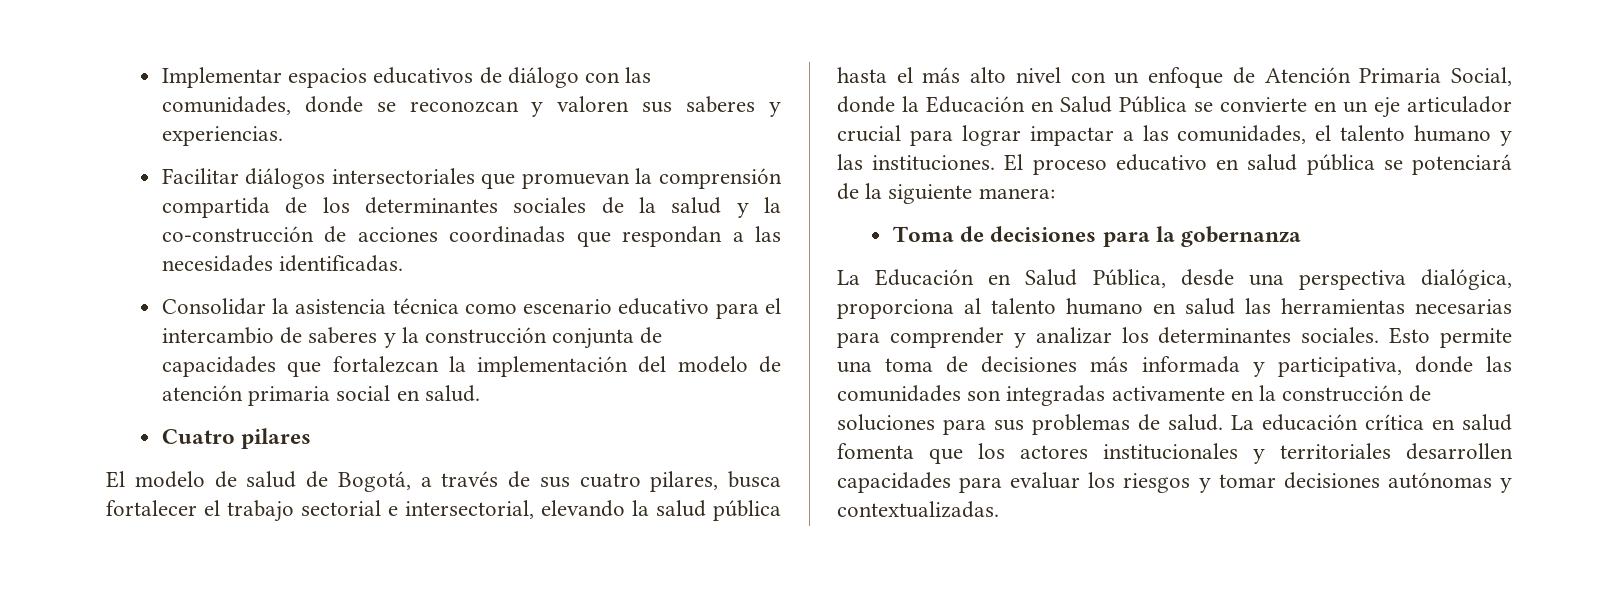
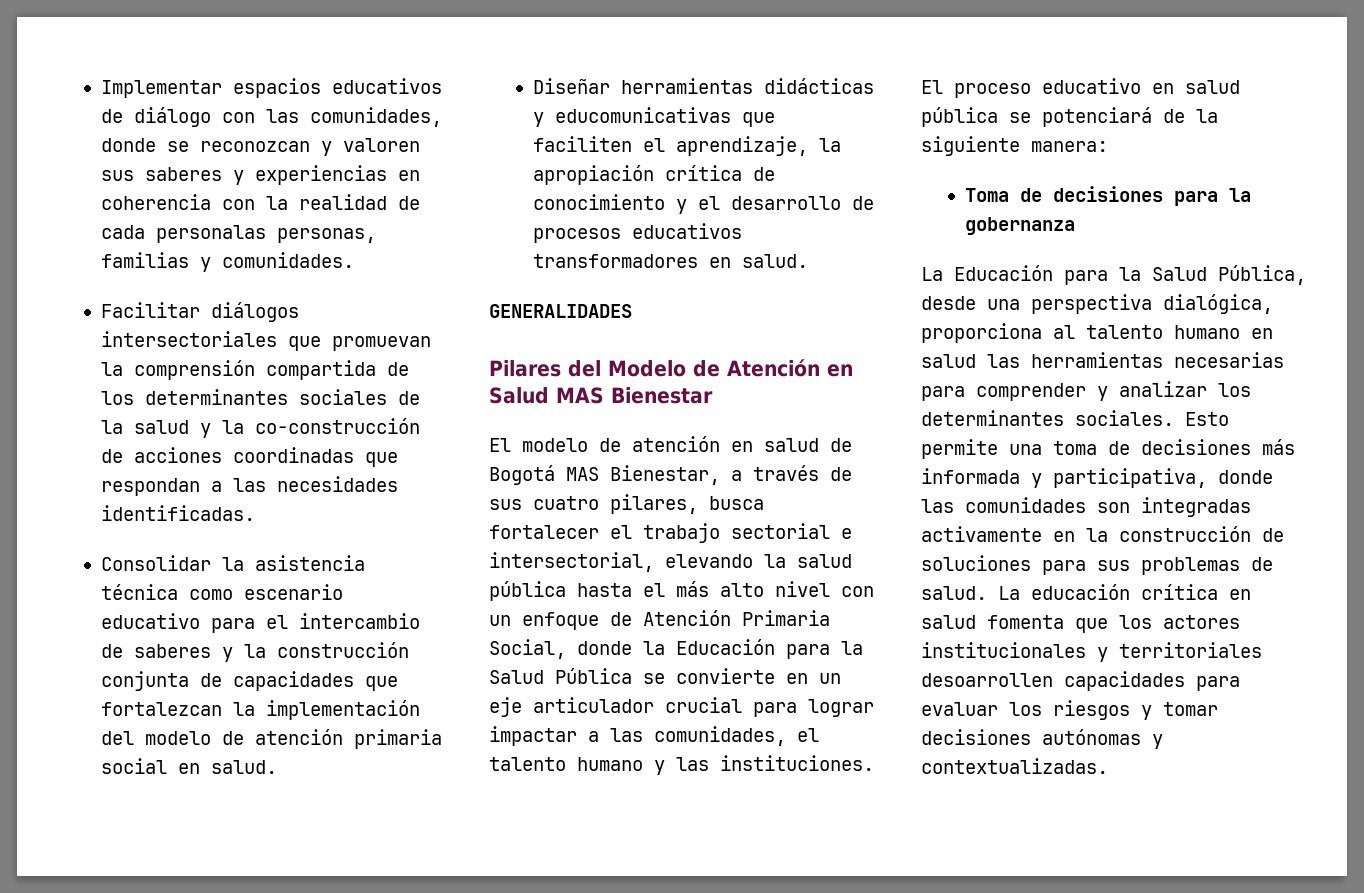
- Implementar espacios educativos de diálogo con las comunidades, donde se reconozcan y valoren sus saberes y experiencias.
+ Implementar espacios educativos de diálogo con las comunidades, donde se reconozcan y valoren sus saberes y experiencias en coherencia con la realidad de cada personalas personas, familias y comunidades.
- Cuatro pilares
- El modelo de salud de Bogotá, a través de sus cuatro pilares, busca fortalecer el trabajo sectorial e intersectorial, elevando la salud pública hasta el más alto nivel con un enfoque de Atención Primaria Social, donde la Educación en Salud Pública se convierte en un eje articulador crucial para lograr impactar a las comunidades, el talento humano y las instituciones.
+ Diseñar herramientas didácticas y educomunicativas que faciliten el aprendizaje, la apropiación crítica de conocimiento y el desarrollo de procesos educativos transformadores en salud.
+ GENERALIDADES
+ Pilares del Modelo de Atención en Salud MAS Bienestar
+ El modelo de atención en salud de Bogotá MAS Bienestar, a través de sus cuatro pilares, busca fortalecer el trabajo sectorial e intersectorial, elevando la salud pública hasta el más alto nivel con un enfoque de Atención Primaria Social, donde la Educación para la Salud Pública se convierte en un eje articulador crucial para lograr impactar a las comunidades, el talento humano y las instituciones.
- La Educación en Salud Pública, desde una perspectiva dialógica, proporciona al talento humano en salud las herramientas necesarias para comprender y analizar los determinantes sociales.
+ La Educación para la Salud Pública, desde una perspectiva dialógica, proporciona al talento humano en salud las herramientas necesarias para comprender y analizar los determinantes sociales.
- La educación crítica en salud fomenta que los actores institucionales y territoriales desarrollen capacidades para evaluar los riesgos y tomar decisiones autónomas y contextualizadas.
+ La educación crítica en salud fomenta que los actores institucionales y territoriales desoarrollen capacidades para evaluar los riesgos y tomar decisiones autónomas y contextualizadas.

